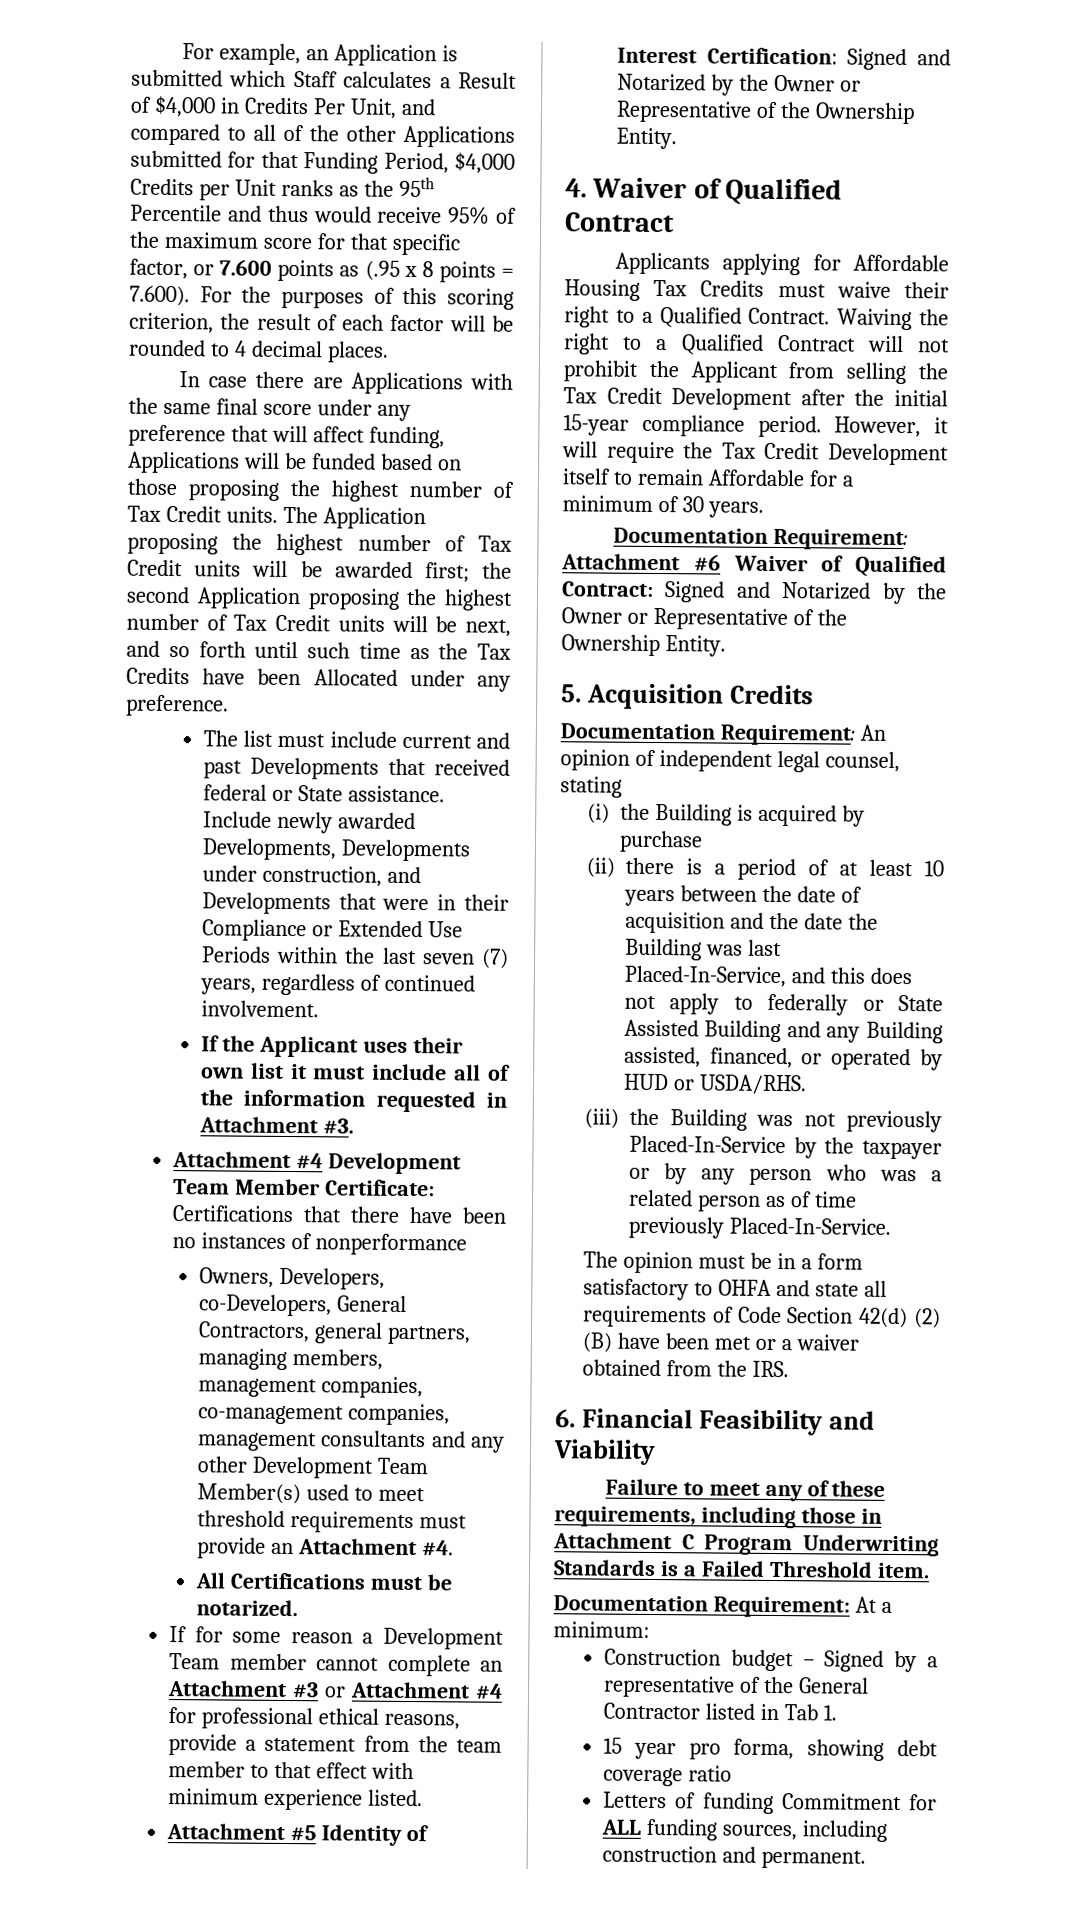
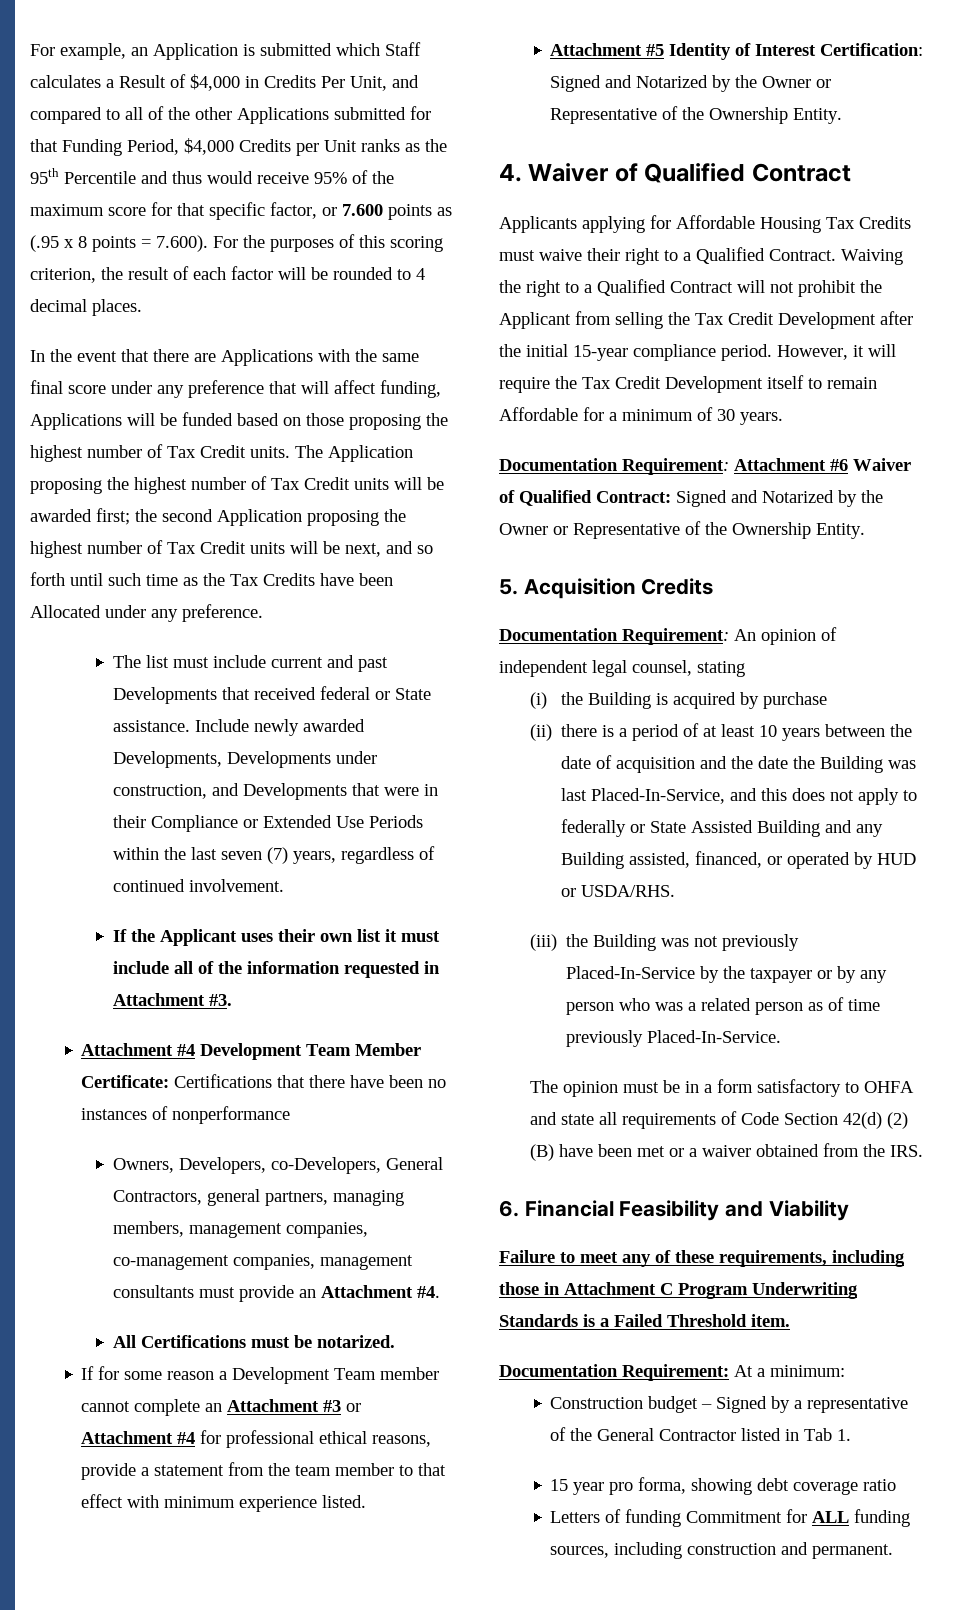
- In case there are Applications with the same final score under any preference that will affect funding, Applications will be funded based on those proposing the highest number of Tax Credit units.
+ In the event that there are Applications with the same final score under any preference that will affect funding, Applications will be funded based on those proposing the highest number of Tax Credit units.
- Owners, Developers, co-Developers, General Contractors, general partners, managing members, management companies, co-management companies, management consultants and any other Development Team Member(s) used to meet threshold requirements must provide an Attachment #4.
+ Owners, Developers, co-Developers, General Contractors, general partners, managing members, management companies, co-management companies, management consultants must provide an Attachment #4.

